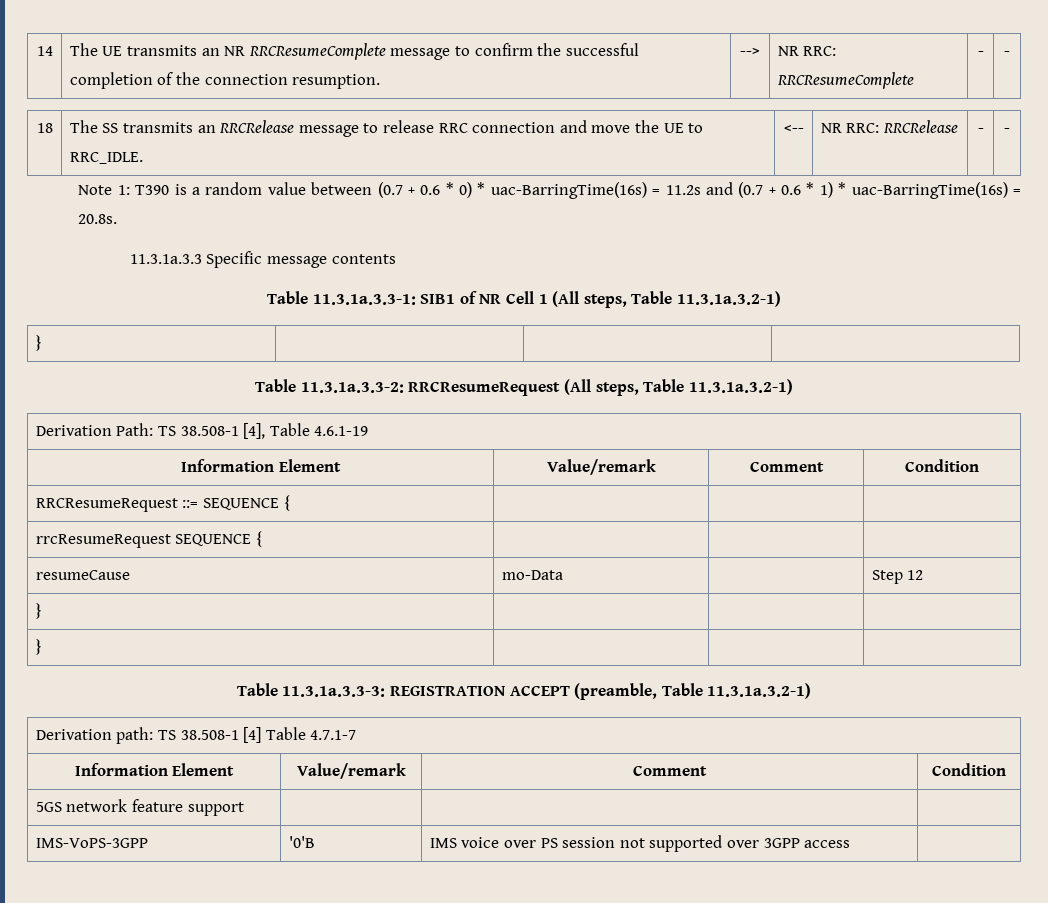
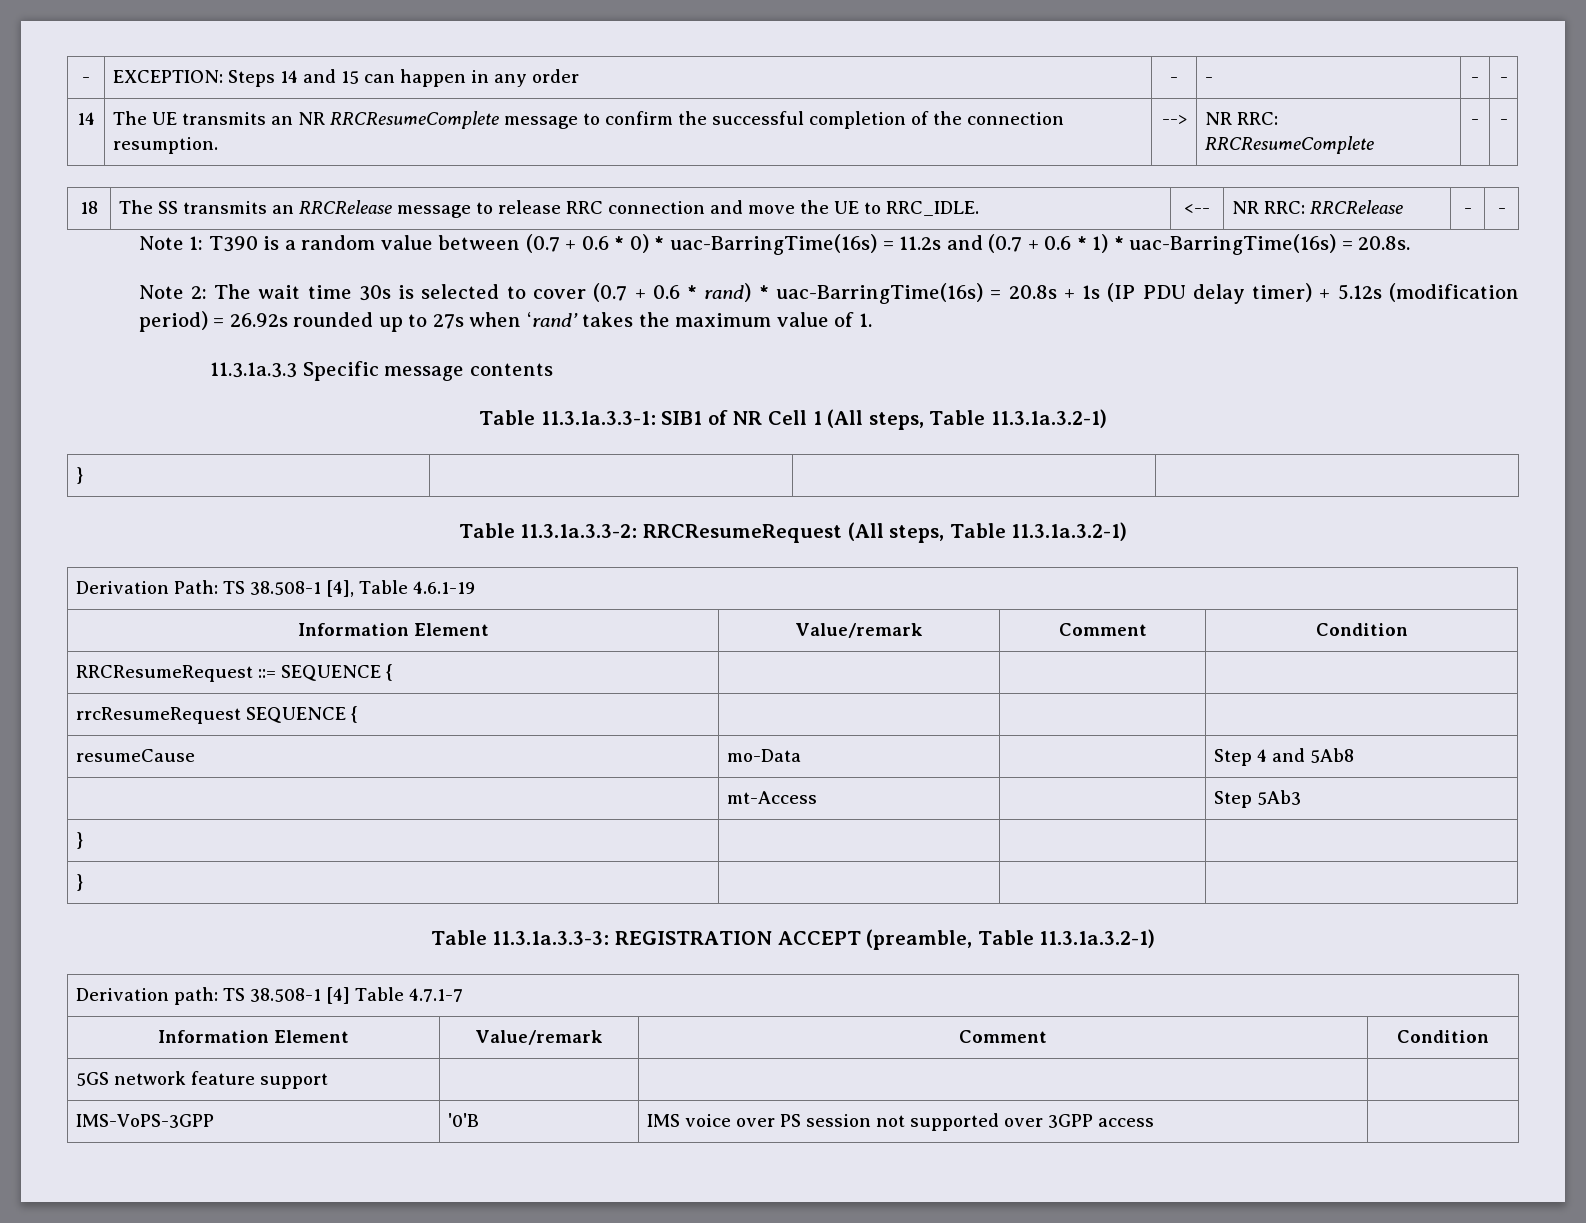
+ - | EXCEPTION: Steps 14 and 15 can happen in any order | - | - | - | -
+ Note 2: The wait time 30s is selected to cover (0.7 + 0.6 * rand) * uac-BarringTime(16s) = 20.8s + 1s (IP PDU delay timer) + 5.12s (modification period) = 26.92s rounded up to 27s when ‘rand’ takes the maximum value of 1.
- resumeCause | mo-Data | | Step 12
+ resumeCause | mo-Data | | Step 4 and 5Ab8
+ | mt-Access | | Step 5Ab3

